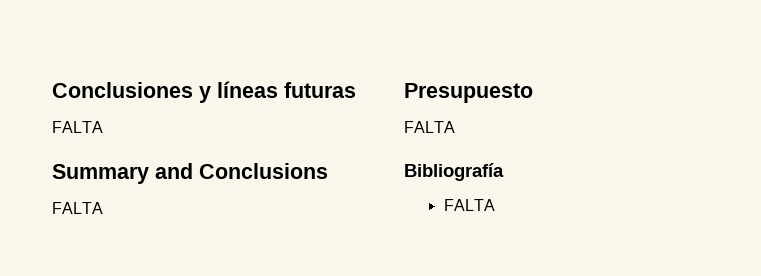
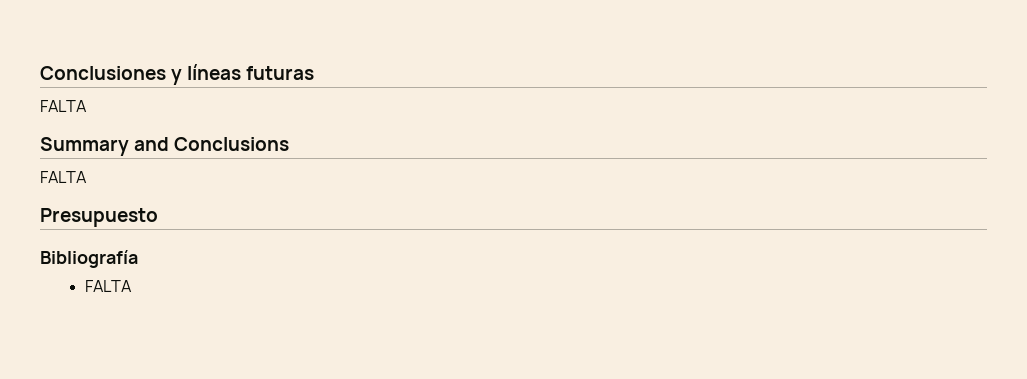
  Presupuesto
- FALTA

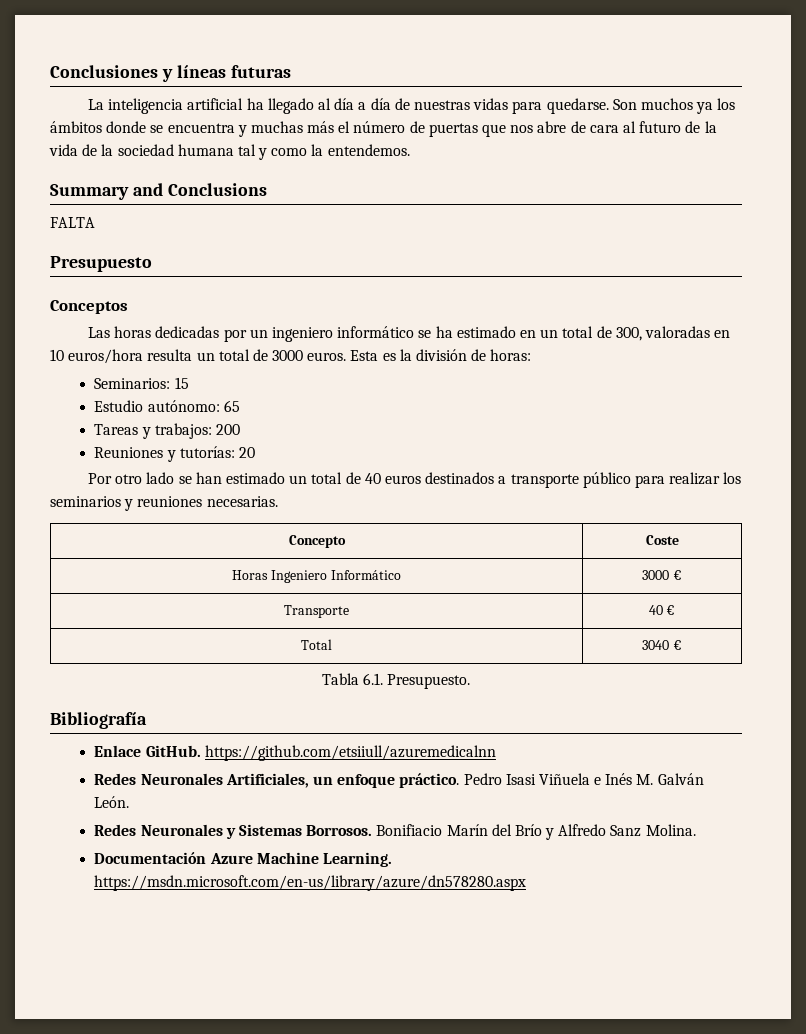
  Conclusiones y líneas futuras
- FALTA
+ La inteligencia artificial ha llegado al día a día de nuestras vidas para quedarse. Son muchos ya los ámbitos donde se encuentra y muchas más el número de puertas que nos abre de cara al futuro de la vida de la sociedad humana tal y como la entendemos.
+ Conceptos
+ Las horas dedicadas por un ingeniero informático se ha estimado en un total de 300, valoradas en 10 euros/hora resulta un total de 3000 euros. Esta es la división de horas:
+ Seminarios: 15
+ Estudio autónomo: 65
+ Tareas y trabajos: 200
+ Reuniones y tutorías: 20
+ Por otro lado se han estimado un total de 40 euros destinados a transporte público para realizar los seminarios y reuniones necesarias.
+ Concepto | Coste
+ Horas Ingeniero Informático | 3000 €
+ Transporte | 40 €
+ Total | 3040 €
+ Tabla 6.1. Presupuesto.
  Bibliografía
- FALTA
+ Enlace GitHub. https://github.com/etsiiull/azuremedicalnn
+ Redes Neuronales Artificiales, un enfoque práctico. Pedro Isasi Viñuela e Inés M. Galván León.
+ Redes Neuronales y Sistemas Borrosos. Bonifiacio Marín del Brío y Alfredo Sanz Molina.
+ Documentación Azure Machine Learning. https://msdn.microsoft.com/en-us/library/azure/dn578280.aspx

